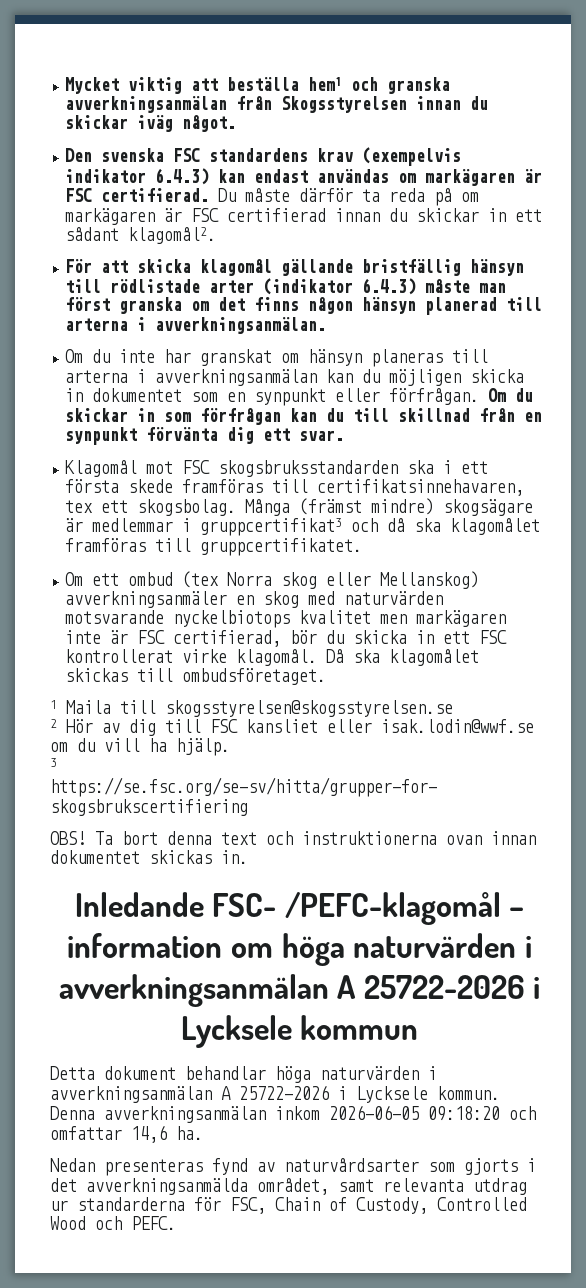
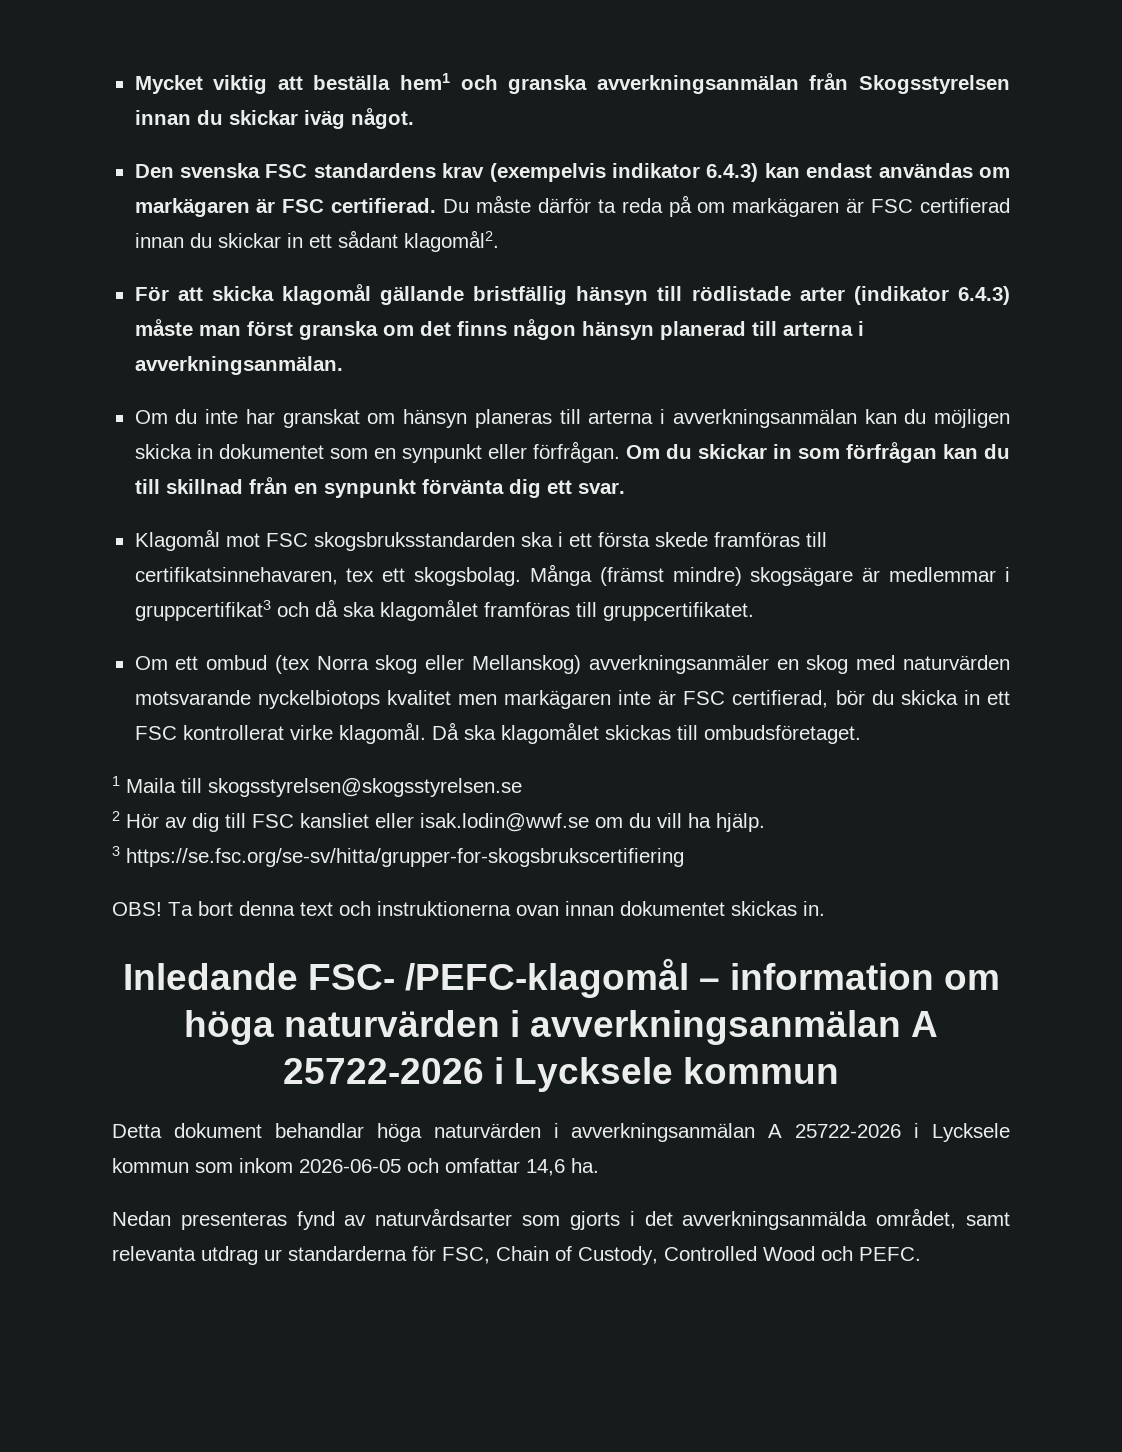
- Detta dokument behandlar höga naturvärden i avverkningsanmälan A 25722-2026 i Lycksele kommun. Denna avverkningsanmälan inkom 2026-06-05 09:18:20 och omfattar 14,6 ha.
+ Detta dokument behandlar höga naturvärden i avverkningsanmälan A 25722-2026 i Lycksele kommun som inkom 2026-06-05 och omfattar 14,6 ha.

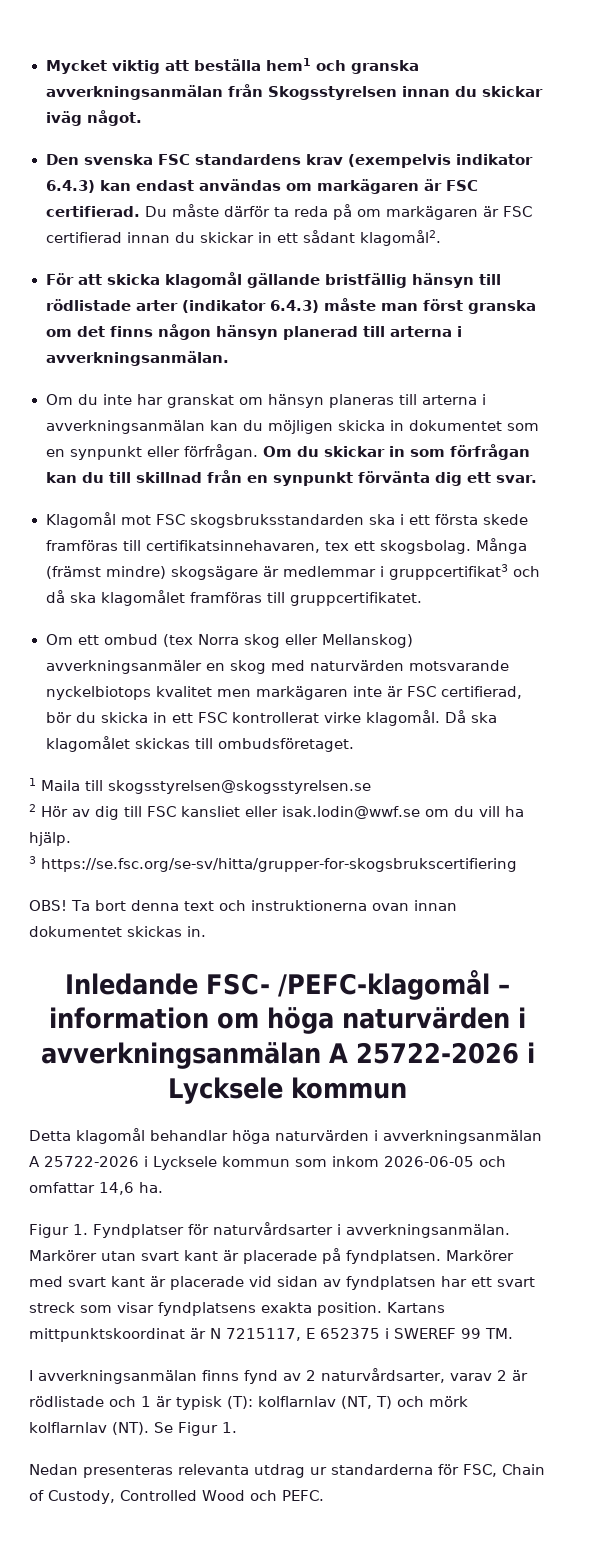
- Detta dokument behandlar höga naturvärden i avverkningsanmälan A 25722-2026 i Lycksele kommun som inkom 2026-06-05 och omfattar 14,6 ha.
+ Detta klagomål behandlar höga naturvärden i avverkningsanmälan A 25722-2026 i Lycksele kommun som inkom 2026-06-05 och omfattar 14,6 ha.
- Nedan presenteras fynd av naturvårdsarter som gjorts i det avverkningsanmälda området, samt relevanta utdrag ur standarderna för FSC, Chain of Custody, Controlled Wood och PEFC.
+ Figur 1. Fyndplatser för naturvårdsarter i avverkningsanmälan. Markörer utan svart kant är placerade på fyndplatsen. Markörer med svart kant är placerade vid sidan av fyndplatsen har ett svart streck som visar fyndplatsens exakta position. Kartans mittpunktskoordinat är N 7215117, E 652375 i SWEREF 99 TM.
+ I avverkningsanmälan finns fynd av 2 naturvårdsarter, varav 2 är rödlistade och 1 är typisk (T): kolflarnlav (NT, T) och mörk kolflarnlav (NT). Se Figur 1.
+ Nedan presenteras relevanta utdrag ur standarderna för FSC, Chain of Custody, Controlled Wood och PEFC.

